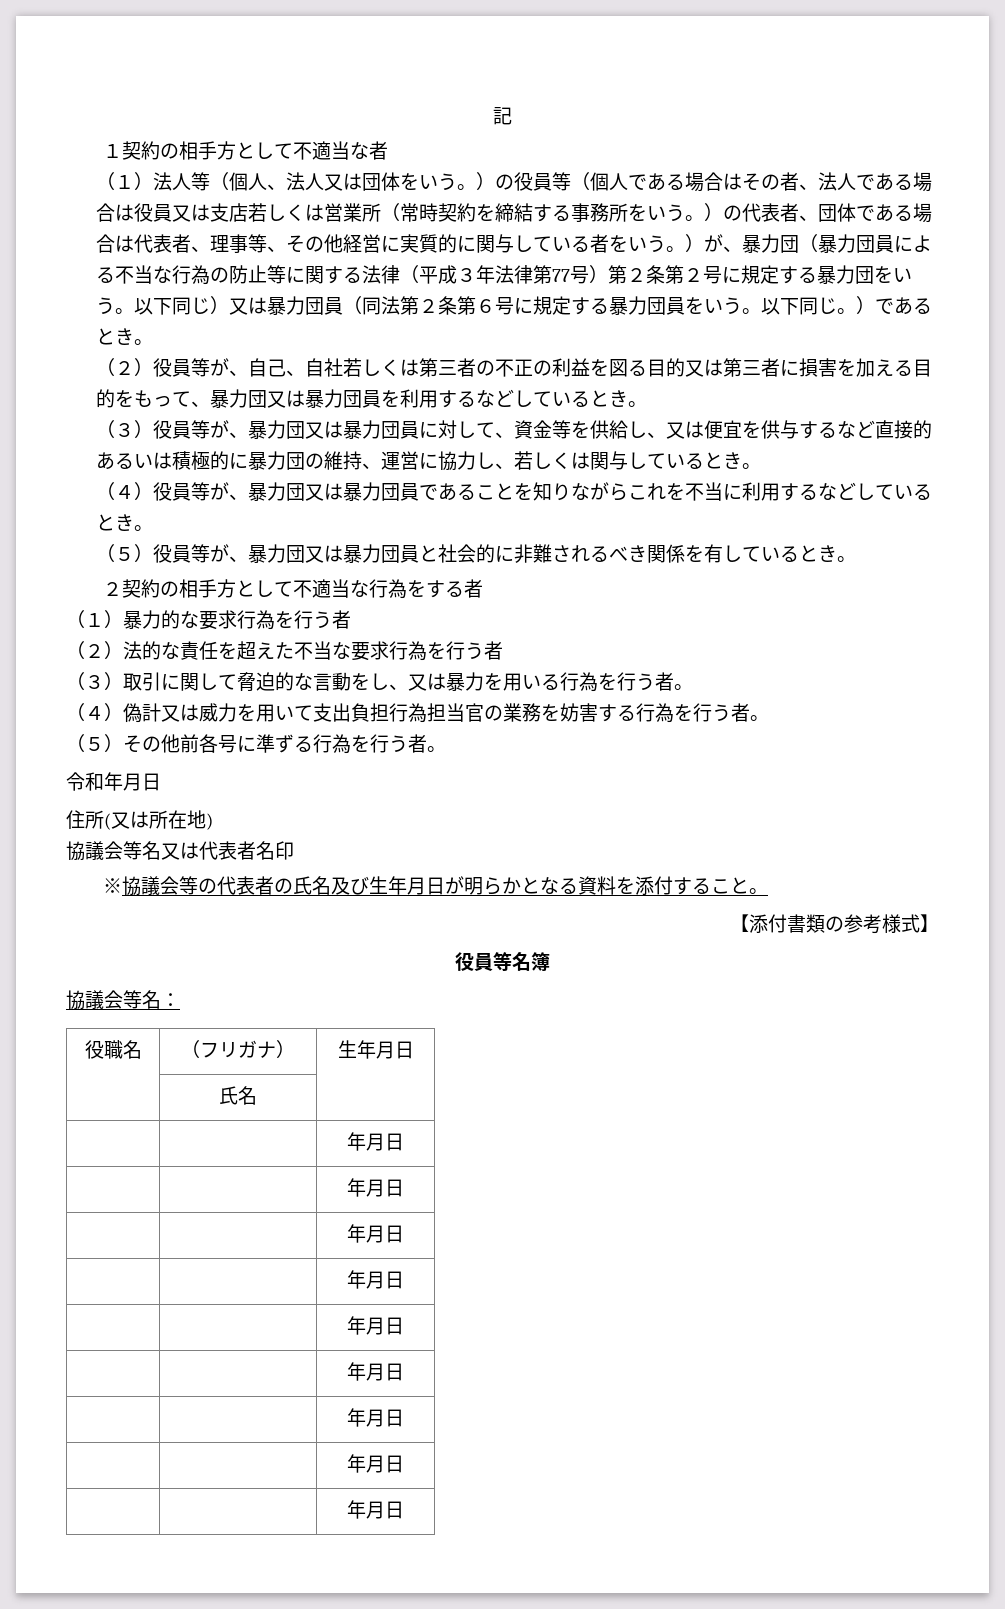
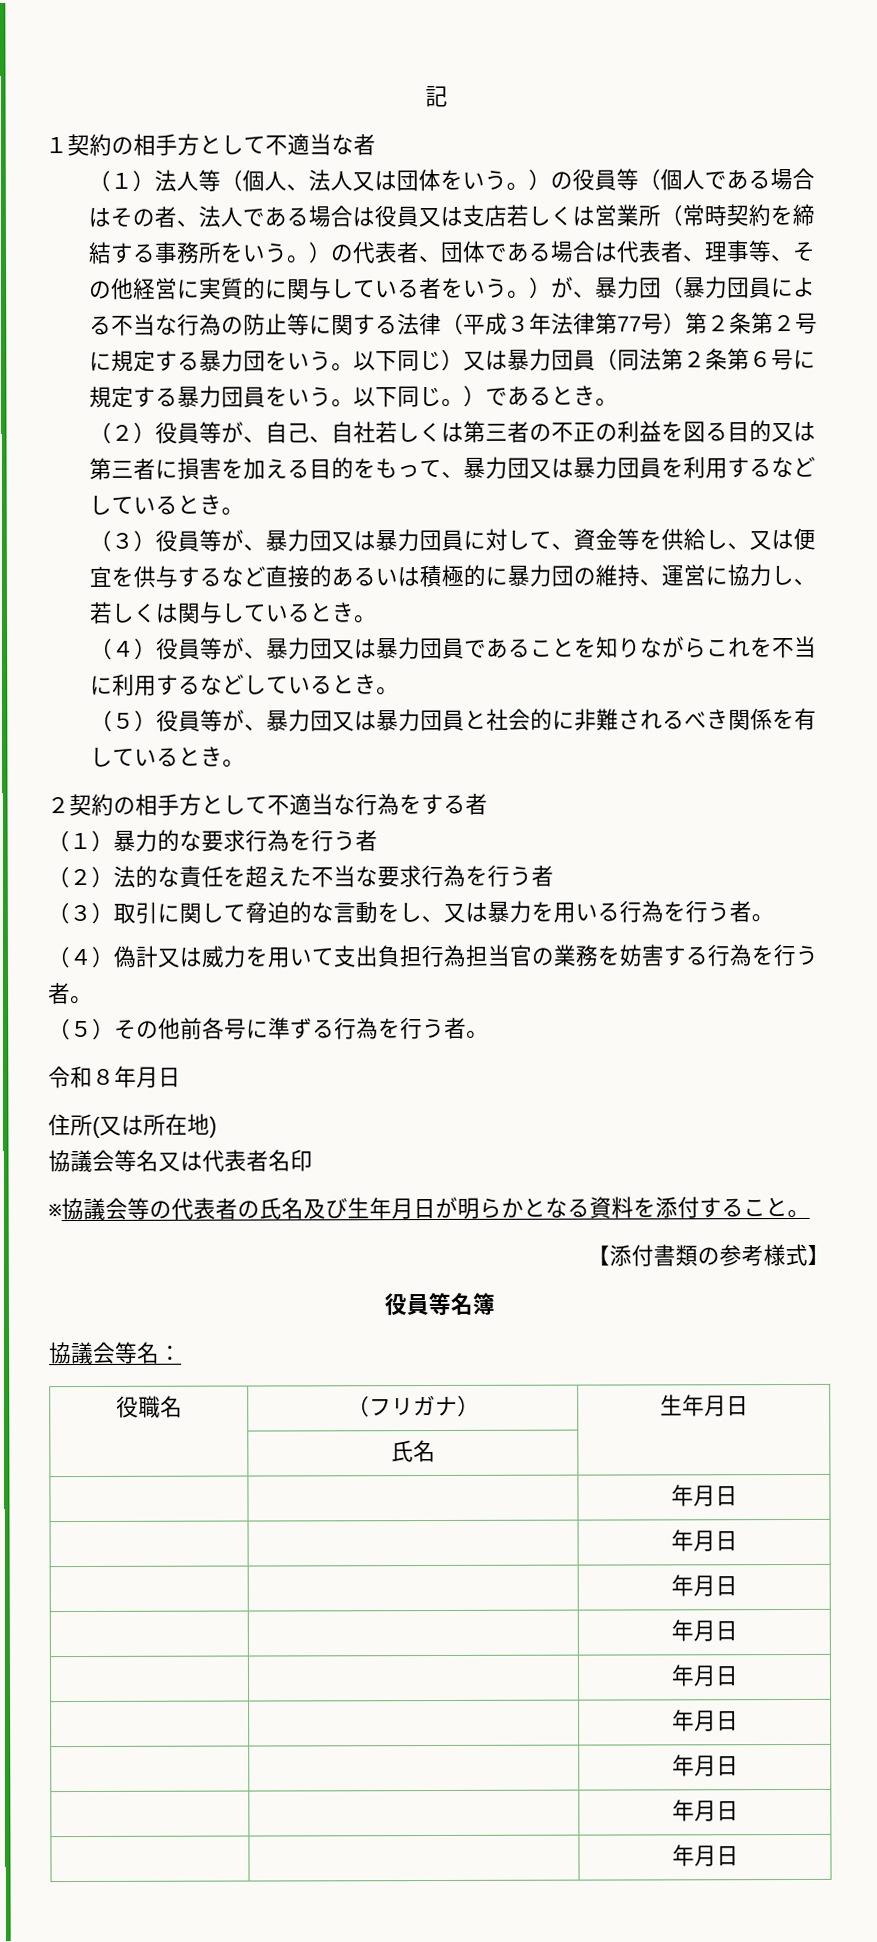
- 令和年月日
+ 令和８年月日

